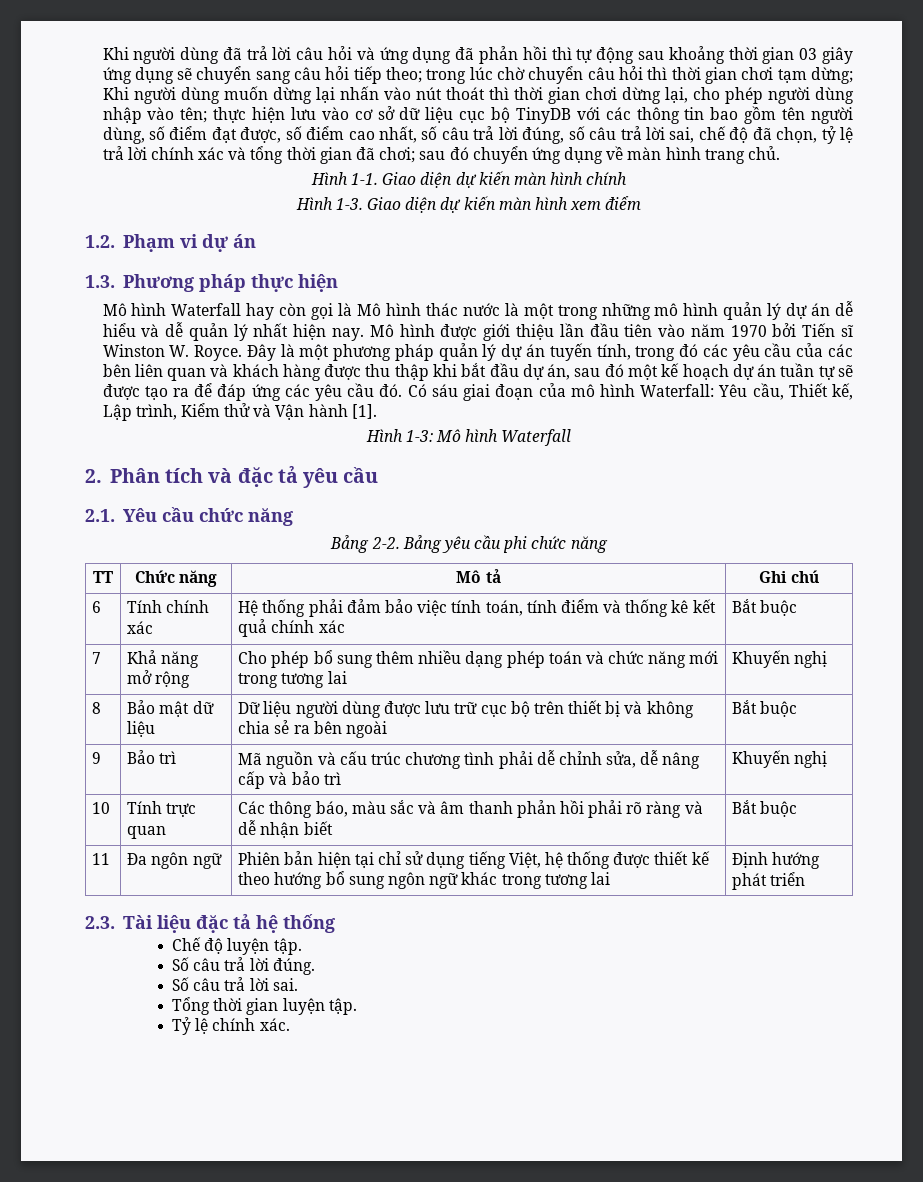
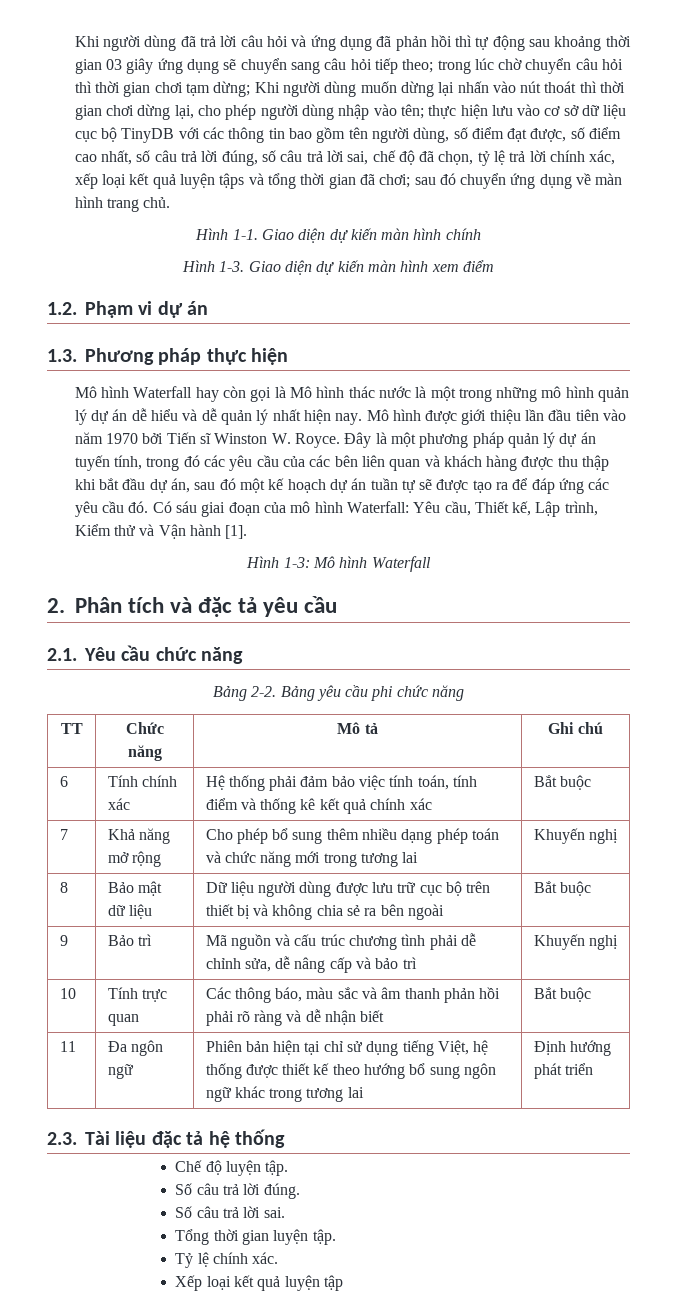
- thực hiện lưu vào cơ sở dữ liệu cục bộ TinyDB với các thông tin bao gồm tên người dùng, số điểm đạt được, số điểm cao nhất, số câu trả lời đúng, số câu trả lời sai, chế độ đã chọn, tỷ lệ trả lời chính xác và tổng thời gian đã chơi;
+ thực hiện lưu vào cơ sở dữ liệu cục bộ TinyDB với các thông tin bao gồm tên người dùng, số điểm đạt được, số điểm cao nhất, số câu trả lời đúng, số câu trả lời sai, chế độ đã chọn, tỷ lệ trả lời chính xác, xếp loại kết quả luyện tậps và tổng thời gian đã chơi;
+ Xếp loại kết quả luyện tập

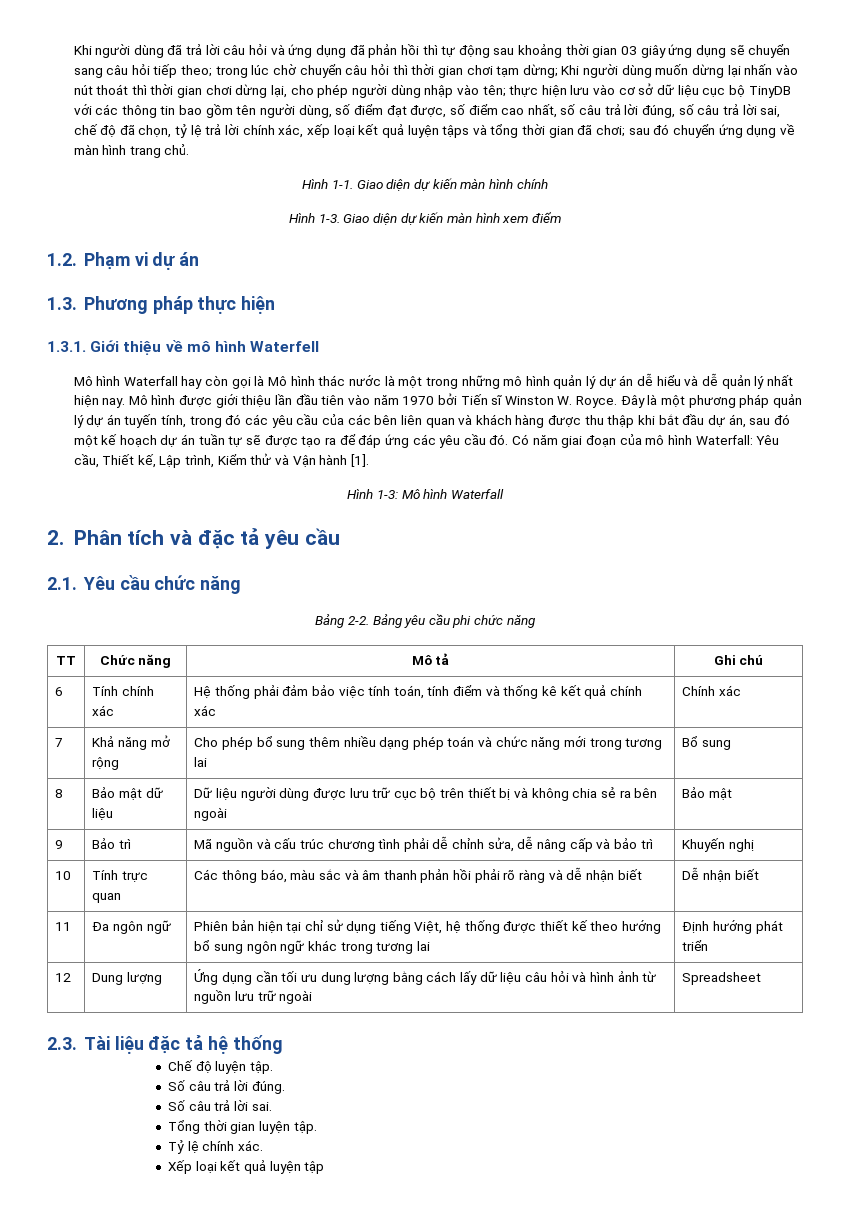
+ 1.3.1. Giới thiệu về mô hình Waterfell
- Có sáu giai đoạn của mô hình Waterfall: Yêu cầu, Thiết kế, Lập trình, Kiểm thử và Vận hành [1].
+ Có năm giai đoạn của mô hình Waterfall: Yêu cầu, Thiết kế, Lập trình, Kiểm thử và Vận hành [1].
- 6 | Tính chính xác | Hệ thống phải đảm bảo việc tính toán, tính điểm và thống kê kết quả chính xác | Bắt buộc
+ 6 | Tính chính xác | Hệ thống phải đảm bảo việc tính toán, tính điểm và thống kê kết quả chính xác | Chính xác
- 7 | Khả năng mở rộng | Cho phép bổ sung thêm nhiều dạng phép toán và chức năng mới trong tương lai | Khuyến nghị
+ 7 | Khả năng mở rộng | Cho phép bổ sung thêm nhiều dạng phép toán và chức năng mới trong tương lai | Bổ sung
- 8 | Bảo mật dữ liệu | Dữ liệu người dùng được lưu trữ cục bộ trên thiết bị và không chia sẻ ra bên ngoài | Bắt buộc
+ 8 | Bảo mật dữ liệu | Dữ liệu người dùng được lưu trữ cục bộ trên thiết bị và không chia sẻ ra bên ngoài | Bảo mật
- 10 | Tính trực quan | Các thông báo, màu sắc và âm thanh phản hồi phải rõ ràng và dễ nhận biết | Bắt buộc
+ 10 | Tính trực quan | Các thông báo, màu sắc và âm thanh phản hồi phải rõ ràng và dễ nhận biết | Dễ nhận biết
+ 12 | Dung lượng | Ứng dụng cần tối ưu dung lượng bằng cách lấy dữ liệu câu hỏi và hình ảnh từ nguồn lưu trữ ngoài | Spreadsheet

